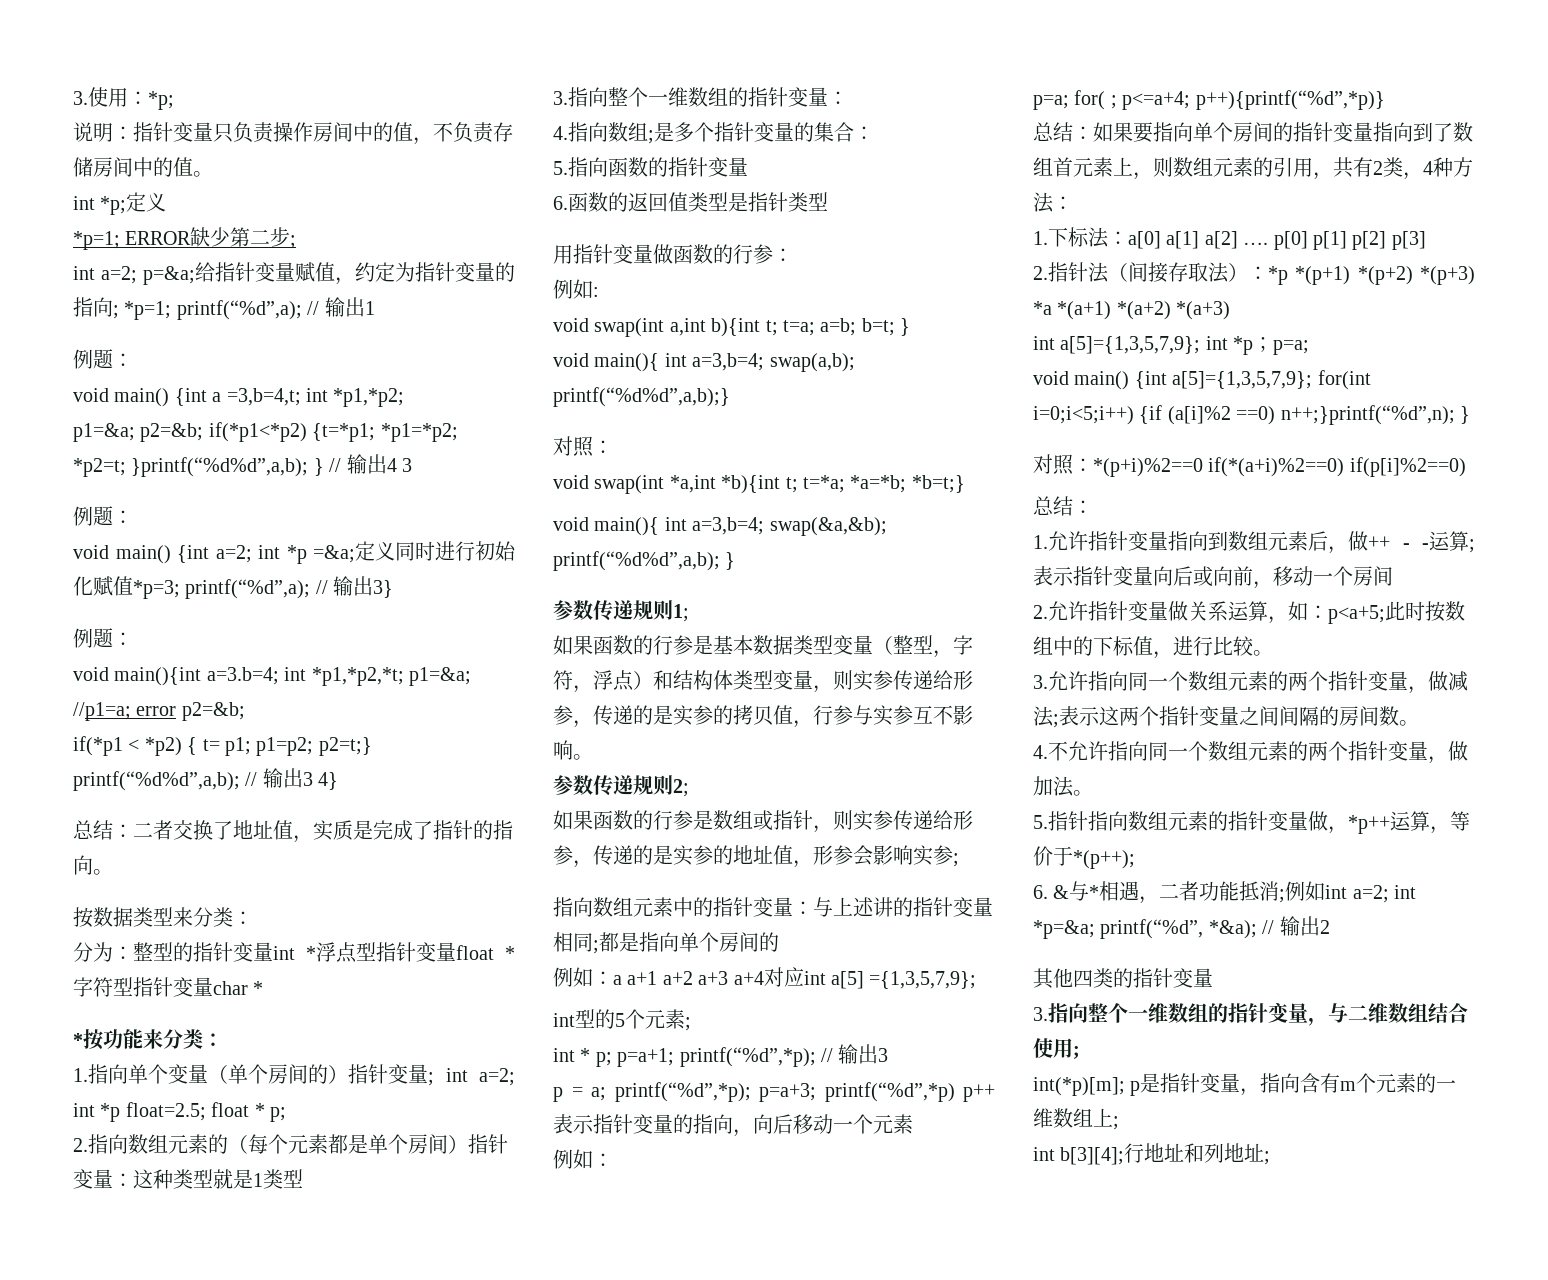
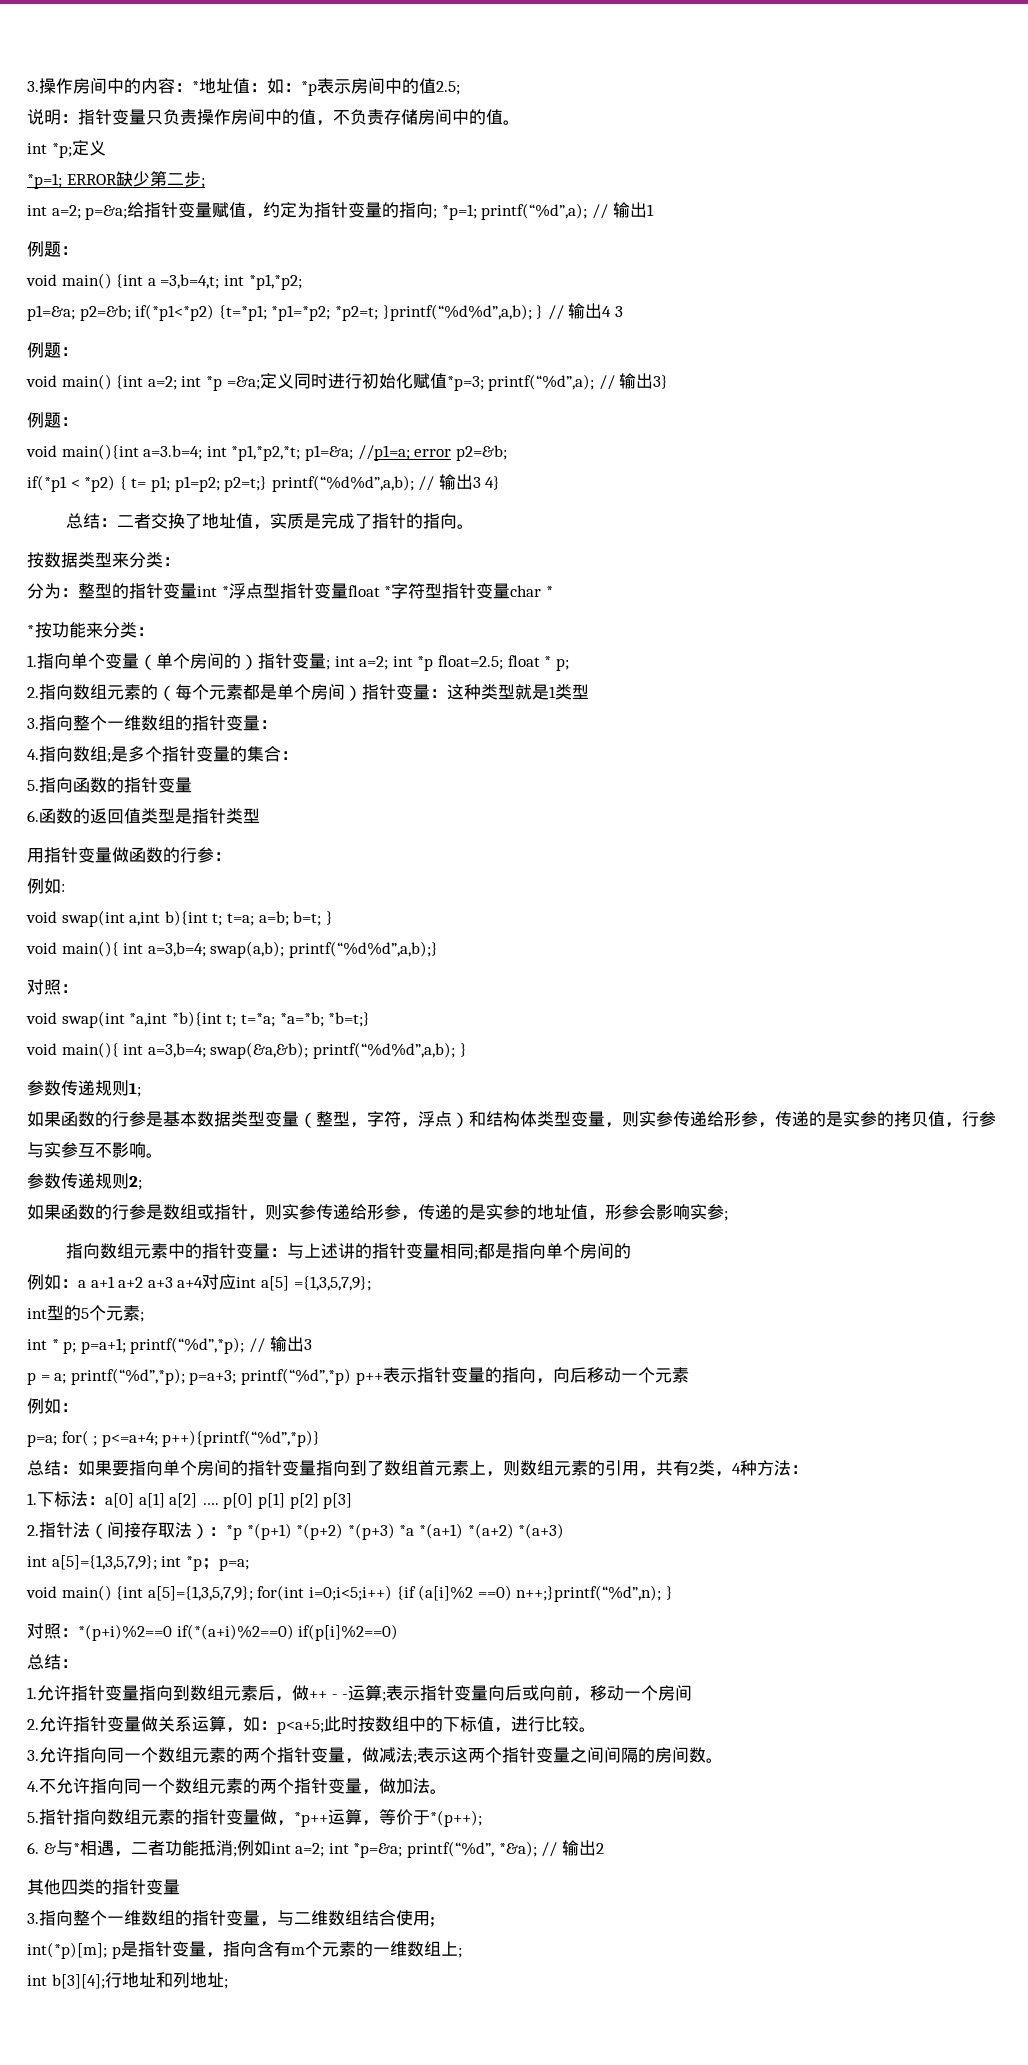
- 3.使用：*p;
+ 3.操作房间中的内容：*地址值：如：*p表示房间中的值2.5;

